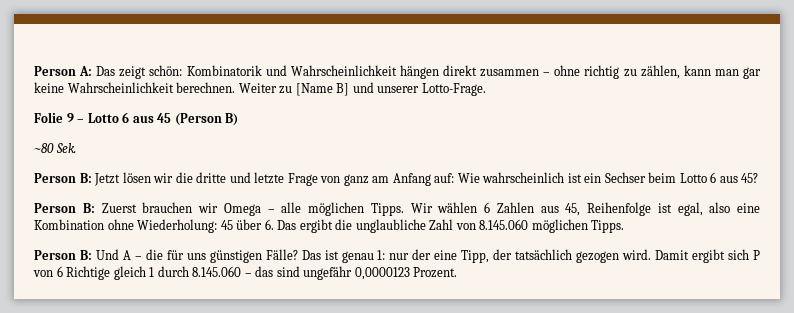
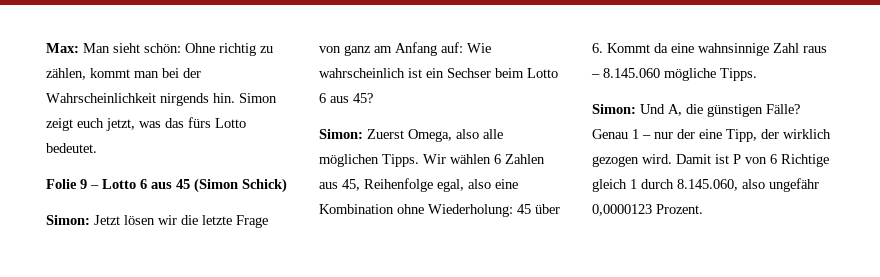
- Person A: Das zeigt schön: Kombinatorik und Wahrscheinlichkeit hängen direkt zusammen – ohne richtig zu zählen, kann man gar keine Wahrscheinlichkeit berechnen. Weiter zu [Name B] und unserer Lotto-Frage.
+ Max: Man sieht schön: Ohne richtig zu zählen, kommt man bei der Wahrscheinlichkeit nirgends hin. Simon zeigt euch jetzt, was das fürs Lotto bedeutet.
- Folie 9 – Lotto 6 aus 45 (Person B)
- ~80 Sek.
- Person B: Jetzt lösen wir die dritte und letzte Frage von ganz am Anfang auf: Wie wahrscheinlich ist ein Sechser beim Lotto 6 aus 45?
+ Folie 9 – Lotto 6 aus 45 (Simon Schick)
+ Simon: Jetzt lösen wir die letzte Frage von ganz am Anfang auf: Wie wahrscheinlich ist ein Sechser beim Lotto 6 aus 45?
- Person B: Zuerst brauchen wir Omega – alle möglichen Tipps.
+ Simon: Zuerst Omega, also alle möglichen Tipps.
- Wir wählen 6 Zahlen aus 45, Reihenfolge ist egal, also eine Kombination ohne Wiederholung: 45 über 6. Das ergibt die unglaubliche Zahl von 8.145.060 möglichen Tipps.
- Person B: Und A – die für uns günstigen Fälle? Das ist genau 1: nur der eine Tipp, der tatsächlich gezogen wird.
+ Wir wählen 6 Zahlen aus 45, Reihenfolge egal, also eine Kombination ohne Wiederholung: 45 über 6. Kommt da eine wahnsinnige Zahl raus – 8.145.060 mögliche Tipps.
+ Simon: Und A, die günstigen Fälle? Genau 1 – nur der eine Tipp, der wirklich gezogen wird.
- Damit ergibt sich P von 6 Richtige gleich 1 durch 8.145.060 – das sind ungefähr 0,0000123 Prozent.
+ Damit ist P von 6 Richtige gleich 1 durch 8.145.060, also ungefähr 0,0000123 Prozent.

